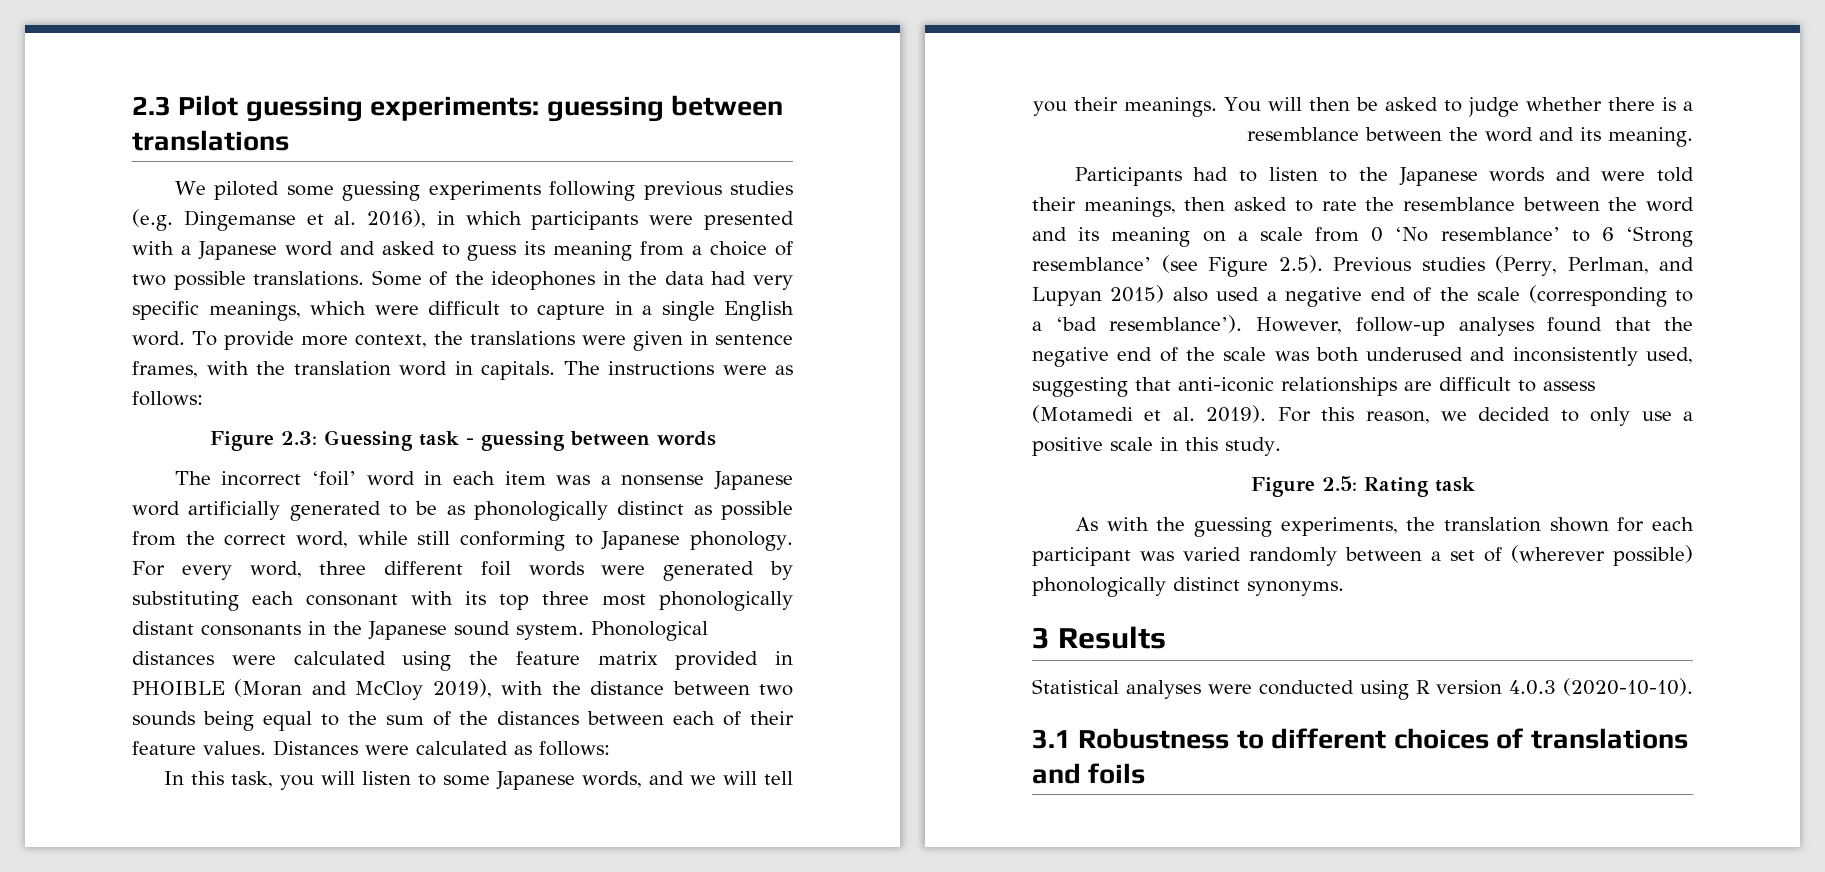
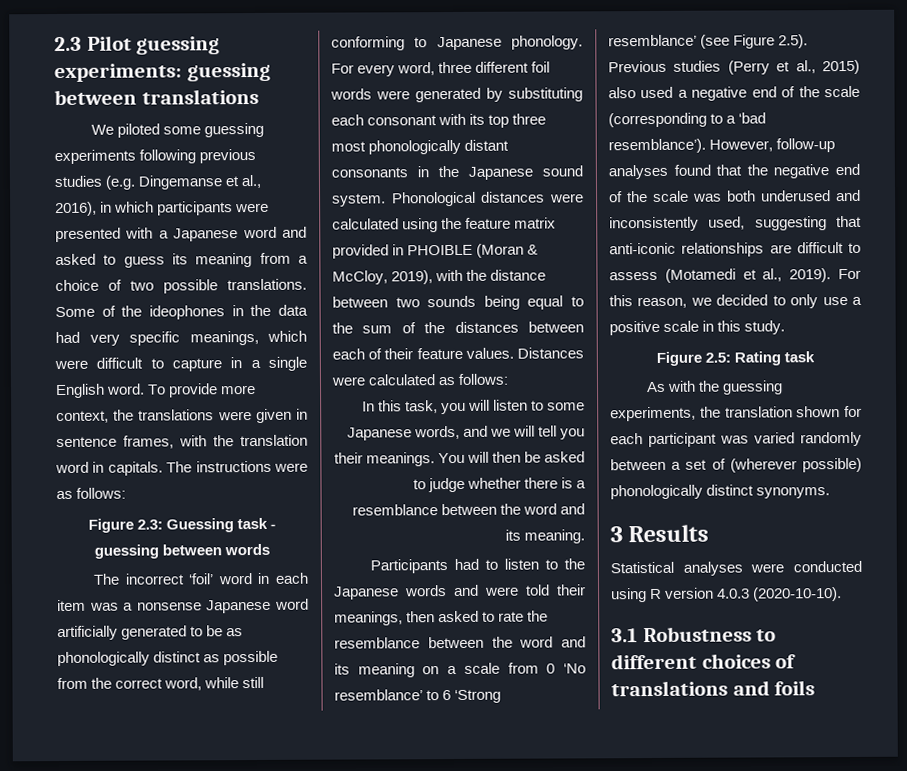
- We piloted some guessing experiments following previous studies (e.g. Dingemanse et al. 2016), in which participants were presented with a Japanese word and asked to guess its meaning from a choice of two possible translations.
+ We piloted some guessing experiments following previous studies (e.g. Dingemanse et al., 2016), in which participants were presented with a Japanese word and asked to guess its meaning from a choice of two possible translations.
- Phonological distances were calculated using the feature matrix provided in PHOIBLE (Moran and McCloy 2019), with the distance between two sounds being equal to the sum of the distances between each of their feature values.
+ Phonological distances were calculated using the feature matrix provided in PHOIBLE (Moran & McCloy, 2019), with the distance between two sounds being equal to the sum of the distances between each of their feature values.
- Participants had to listen to the Japanese words and were told their meanings, then asked to rate the resemblance between the word and its meaning on a scale from 0 ‘No resemblance’ to 6 ‘Strong resemblance’ (see Figure 2.5). Previous studies (Perry, Perlman, and Lupyan 2015) also used a negative end of the scale (corresponding to a ‘bad resemblance’).
+ Participants had to listen to the Japanese words and were told their meanings, then asked to rate the resemblance between the word and its meaning on a scale from 0 ‘No resemblance’ to 6 ‘Strong resemblance’ (see Figure 2.5). Previous studies (Perry et al., 2015) also used a negative end of the scale (corresponding to a ‘bad resemblance’).
- However, follow-up analyses found that the negative end of the scale was both underused and inconsistently used, suggesting that anti-iconic relationships are difficult to assess (Motamedi et al. 2019).
+ However, follow-up analyses found that the negative end of the scale was both underused and inconsistently used, suggesting that anti-iconic relationships are difficult to assess (Motamedi et al., 2019).

